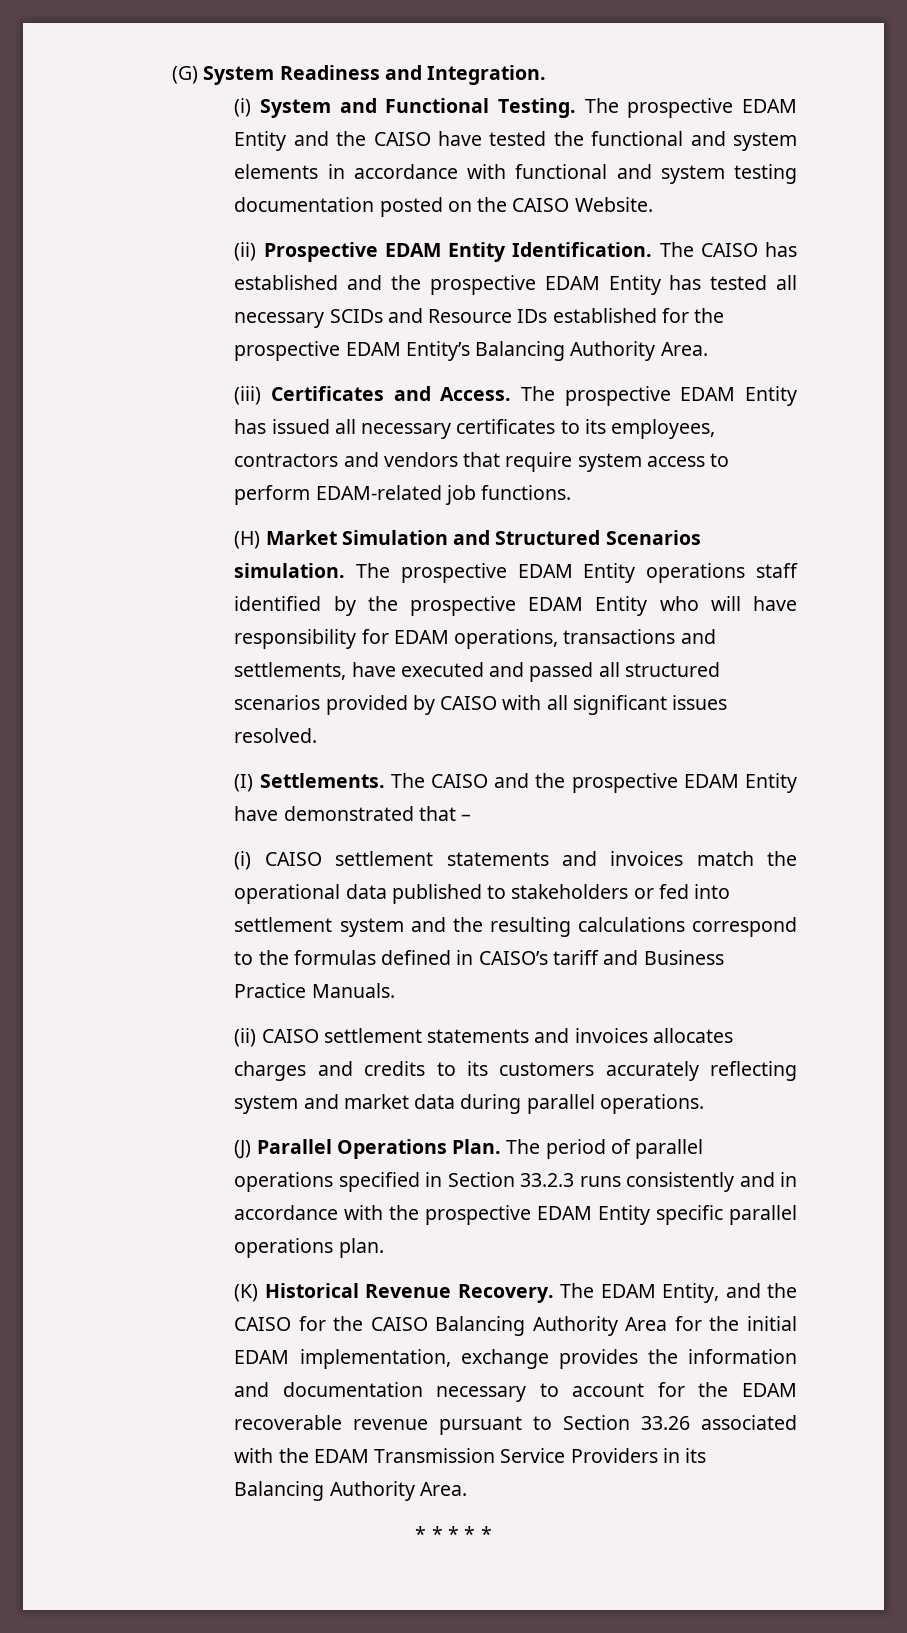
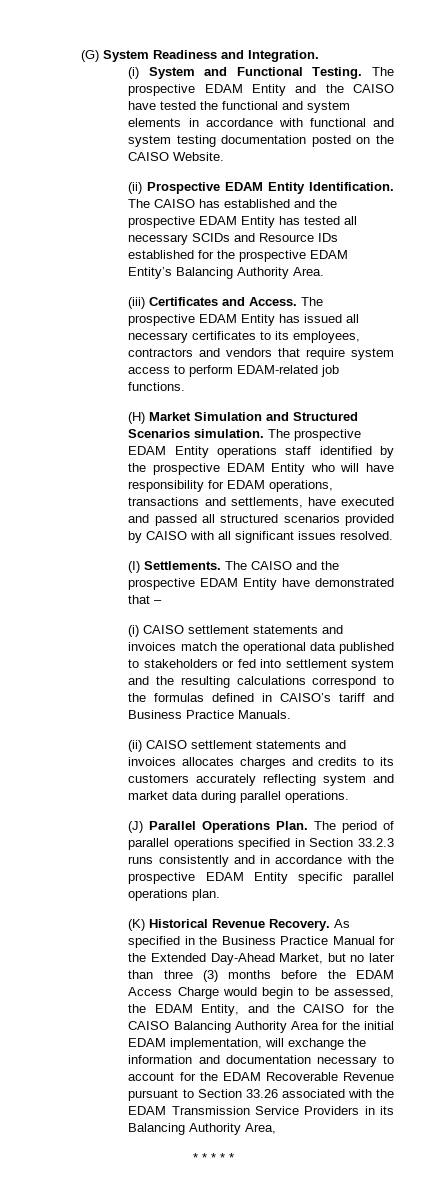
- The EDAM Entity, and the CAISO for the CAISO Balancing Authority Area for the initial EDAM implementation, exchange provides the information and documentation necessary to account for the EDAM recoverable revenue pursuant to Section 33.26 associated with the EDAM Transmission Service Providers in its Balancing Authority Area.
+ As specified in the Business Practice Manual for the Extended Day-Ahead Market, but no later than three (3) months before the EDAM Access Charge would begin to be assessed, the EDAM Entity, and the CAISO for the CAISO Balancing Authority Area for the initial EDAM implementation, will exchange the information and documentation necessary to account for the EDAM Recoverable Revenue pursuant to Section 33.26 associated with the EDAM Transmission Service Providers in its Balancing Authority Area,

